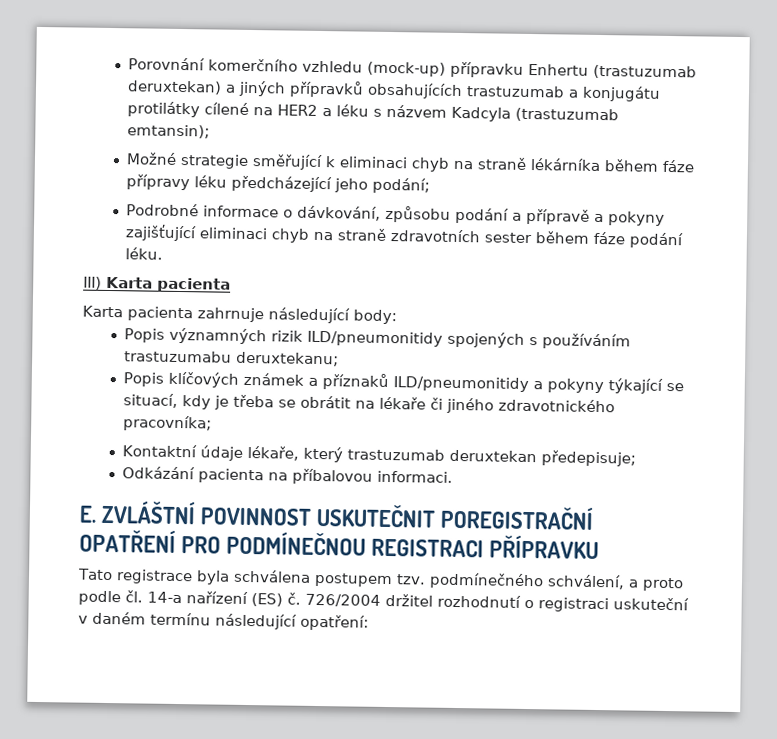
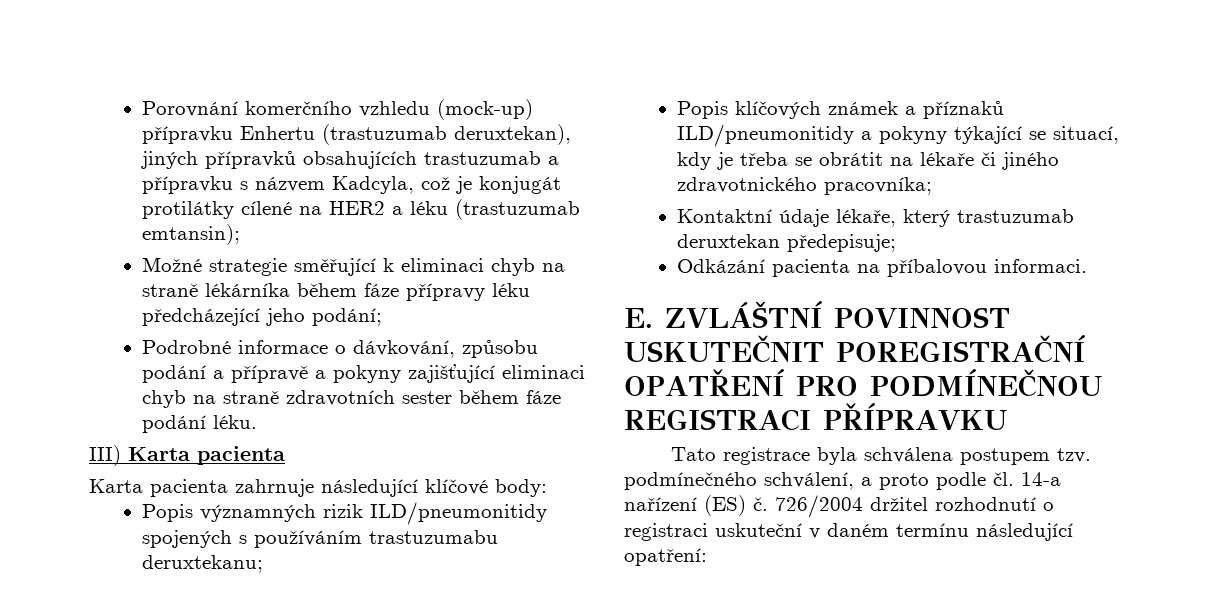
- Porovnání komerčního vzhledu (mock-up) přípravku Enhertu (trastuzumab deruxtekan) a jiných přípravků obsahujících trastuzumab a konjugátu protilátky cílené na HER2 a léku s názvem Kadcyla (trastuzumab emtansin);
+ Porovnání komerčního vzhledu (mock-up) přípravku Enhertu (trastuzumab deruxtekan), jiných přípravků obsahujících trastuzumab a přípravku s názvem Kadcyla, což je konjugát protilátky cílené na HER2 a léku (trastuzumab emtansin);
- Karta pacienta zahrnuje následující body:
+ Karta pacienta zahrnuje následující klíčové body:

